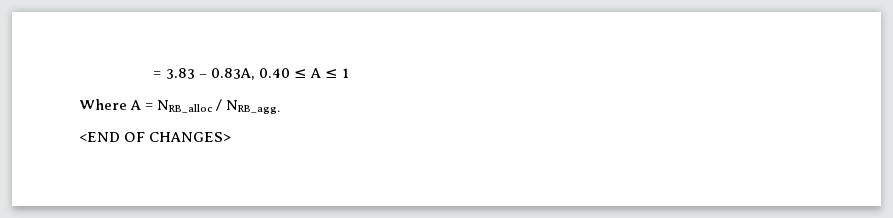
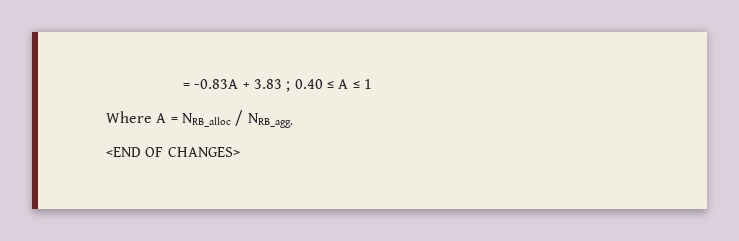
- = 3.83 – 0.83A, 0.40 ≤ A ≤ 1
+ = -0.83A + 3.83 ; 0.40 ≤ A ≤ 1

